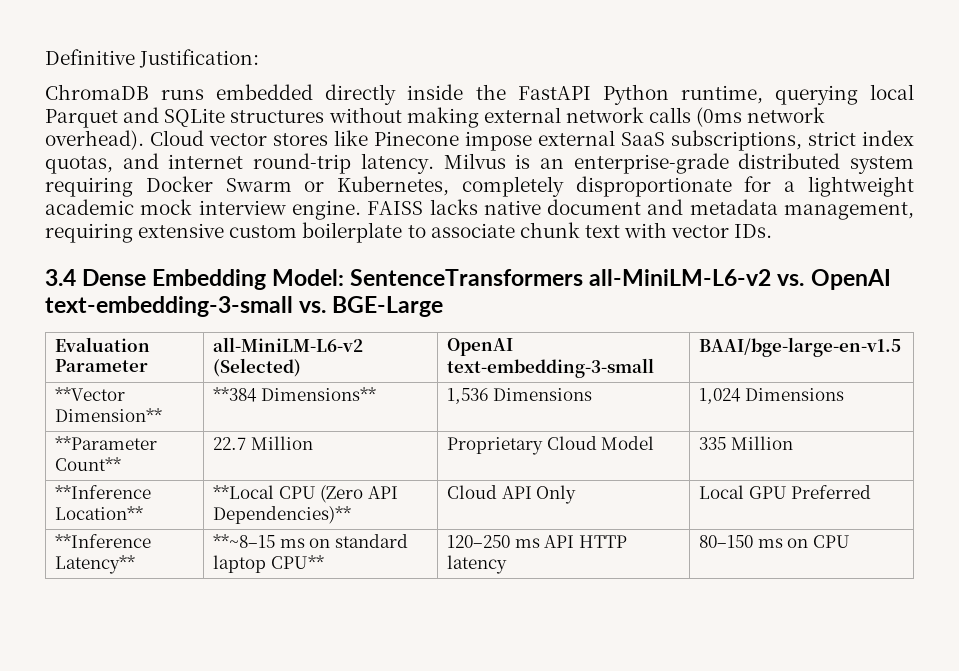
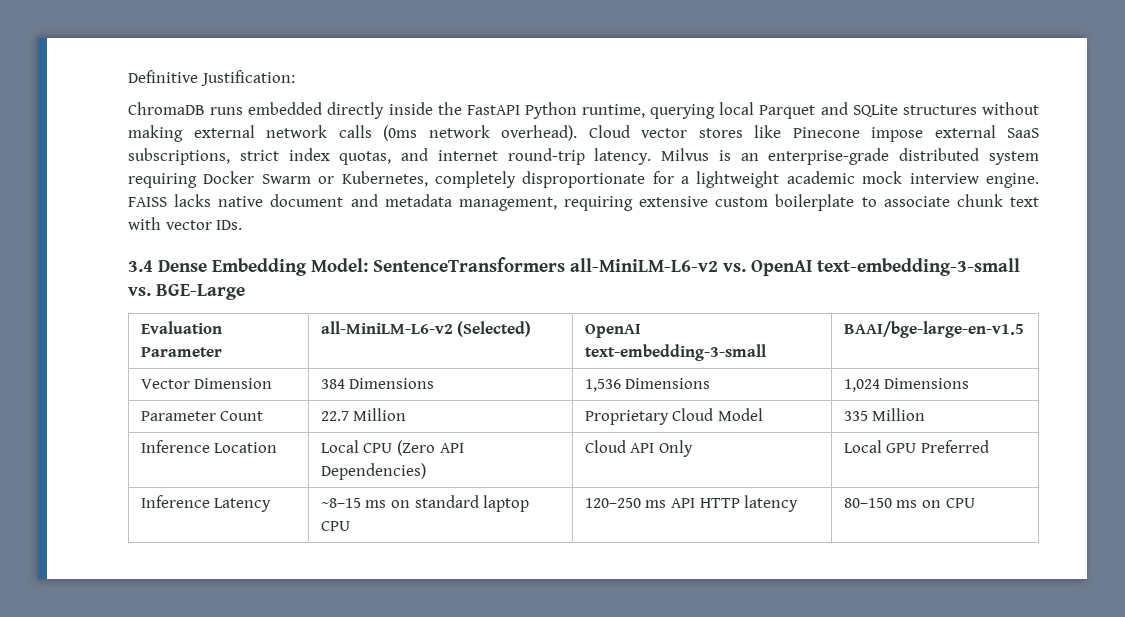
- **Vector Dimension** | **384 Dimensions** | 1,536 Dimensions | 1,024 Dimensions
+ Vector Dimension | 384 Dimensions | 1,536 Dimensions | 1,024 Dimensions
- **Parameter Count** | 22.7 Million | Proprietary Cloud Model | 335 Million
+ Parameter Count | 22.7 Million | Proprietary Cloud Model | 335 Million
- **Inference Location** | **Local CPU (Zero API Dependencies)** | Cloud API Only | Local GPU Preferred
+ Inference Location | Local CPU (Zero API Dependencies) | Cloud API Only | Local GPU Preferred
- **Inference Latency** | **~8–15 ms on standard laptop CPU** | 120–250 ms API HTTP latency | 80–150 ms on CPU
+ Inference Latency | ~8–15 ms on standard laptop CPU | 120–250 ms API HTTP latency | 80–150 ms on CPU

